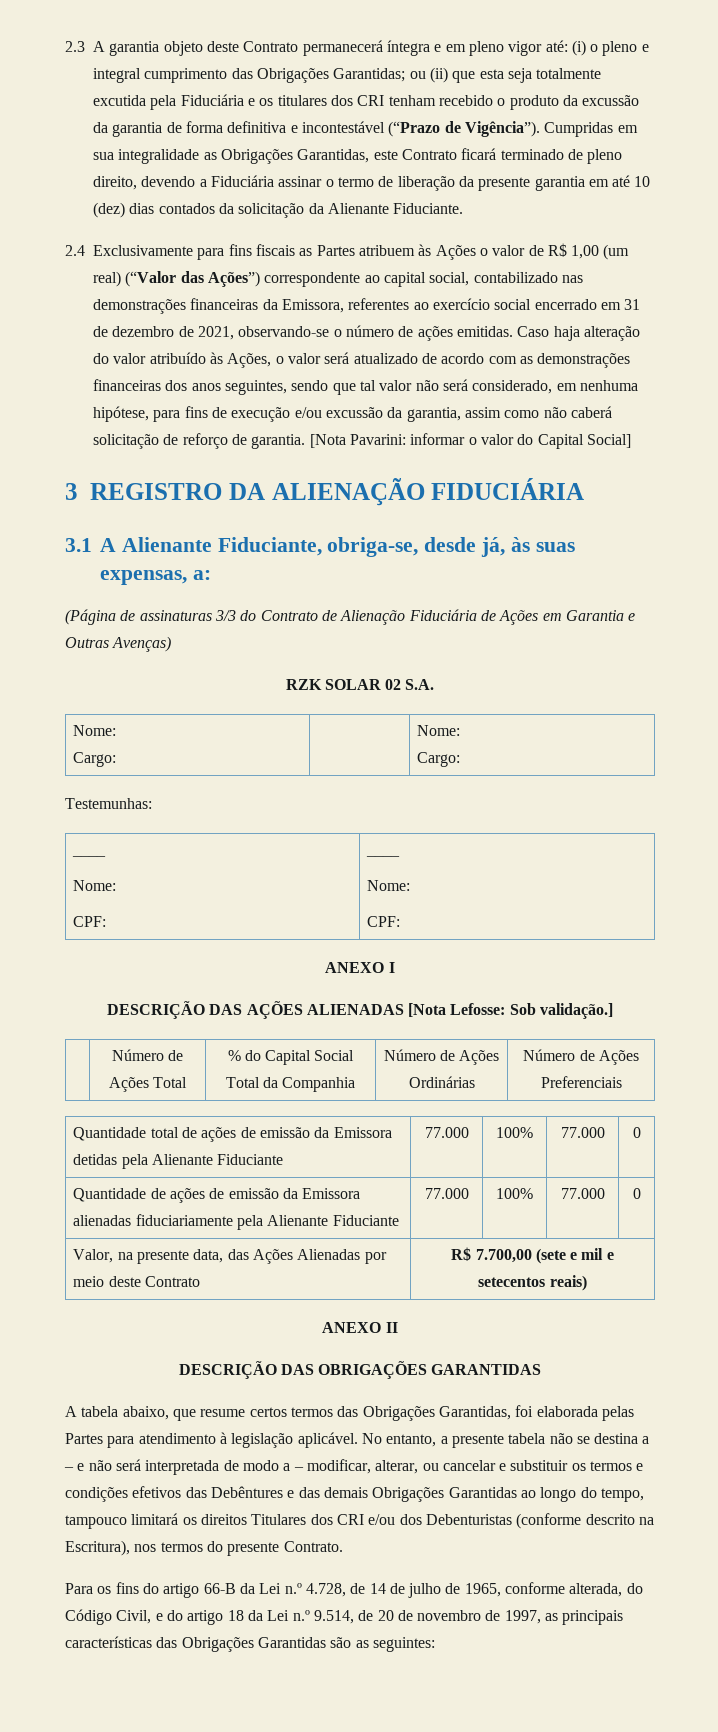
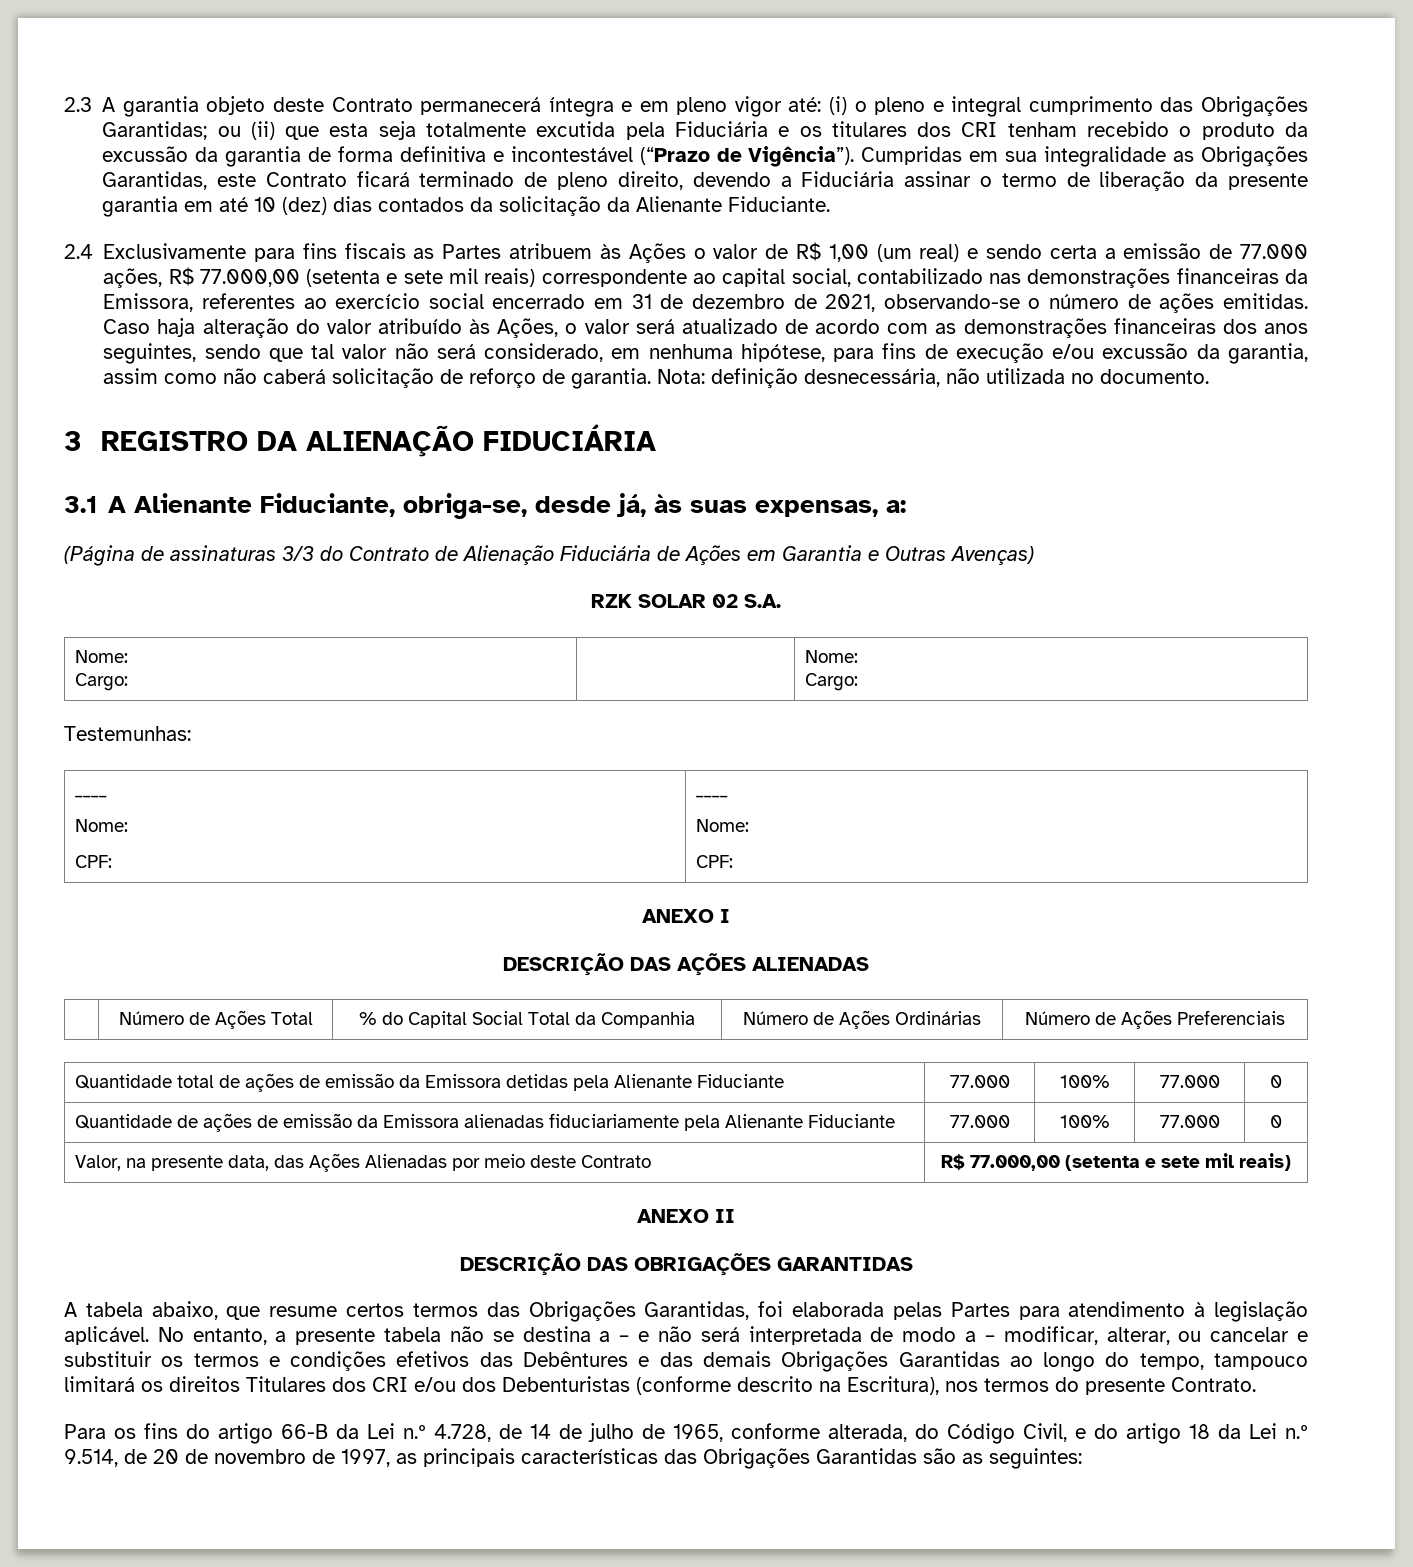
- 2.4 Exclusivamente para fins fiscais as Partes atribuem às Ações o valor de R$ 1,00 (um real) (“Valor das Ações”) correspondente ao capital social, contabilizado nas demonstrações financeiras da Emissora, referentes ao exercício social encerrado em 31 de dezembro de 2021, observando-se o número de ações emitidas.
+ 2.4 Exclusivamente para fins fiscais as Partes atribuem às Ações o valor de R$ 1,00 (um real) e sendo certa a emissão de 77.000 ações, R$ 77.000,00 (setenta e sete mil reais) correspondente ao capital social, contabilizado nas demonstrações financeiras da Emissora, referentes ao exercício social encerrado em 31 de dezembro de 2021, observando-se o número de ações emitidas.
- [Nota Pavarini: informar o valor do Capital Social]
+ Nota: definição desnecessária, não utilizada no documento.
- DESCRIÇÃO DAS AÇÕES ALIENADAS [Nota Lefosse: Sob validação.]
+ DESCRIÇÃO DAS AÇÕES ALIENADAS
- Valor, na presente data, das Ações Alienadas por meio deste Contrato | R$ 7.700,00 (sete e mil e setecentos reais)
+ Valor, na presente data, das Ações Alienadas por meio deste Contrato | R$ 77.000,00 (setenta e sete mil reais)

